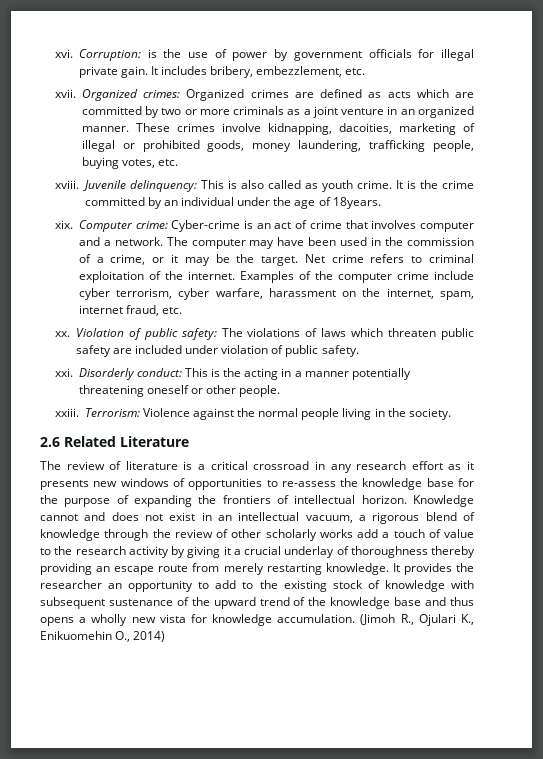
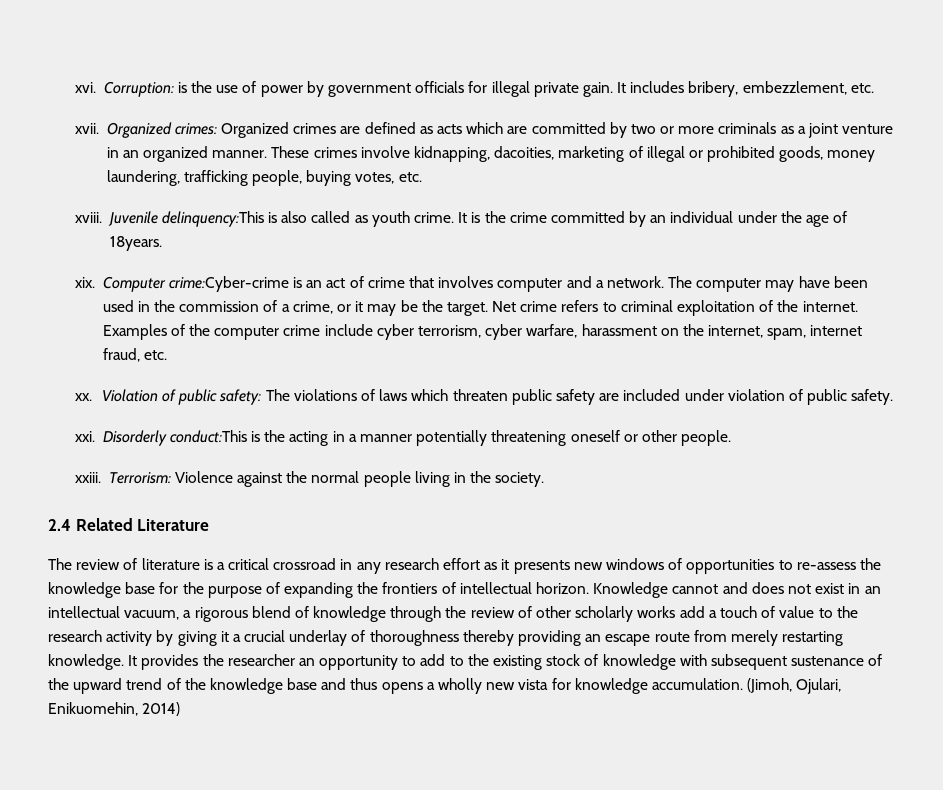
- Juvenile delinquency: This is also called as youth crime.
+ Juvenile delinquency:This is also called as youth crime.
- Computer crime: Cyber-crime is an act of crime that involves computer and a network.
+ Computer crime:Cyber-crime is an act of crime that involves computer and a network.
- Disorderly conduct: This is the acting in a manner potentially threatening oneself or other people.
+ Disorderly conduct:This is the acting in a manner potentially threatening oneself or other people.
- 2.6 Related Literature
+ 2.4 Related Literature
- (Jimoh R., Ojulari K., Enikuomehin O., 2014)
+ (Jimoh, Ojulari, Enikuomehin, 2014)

